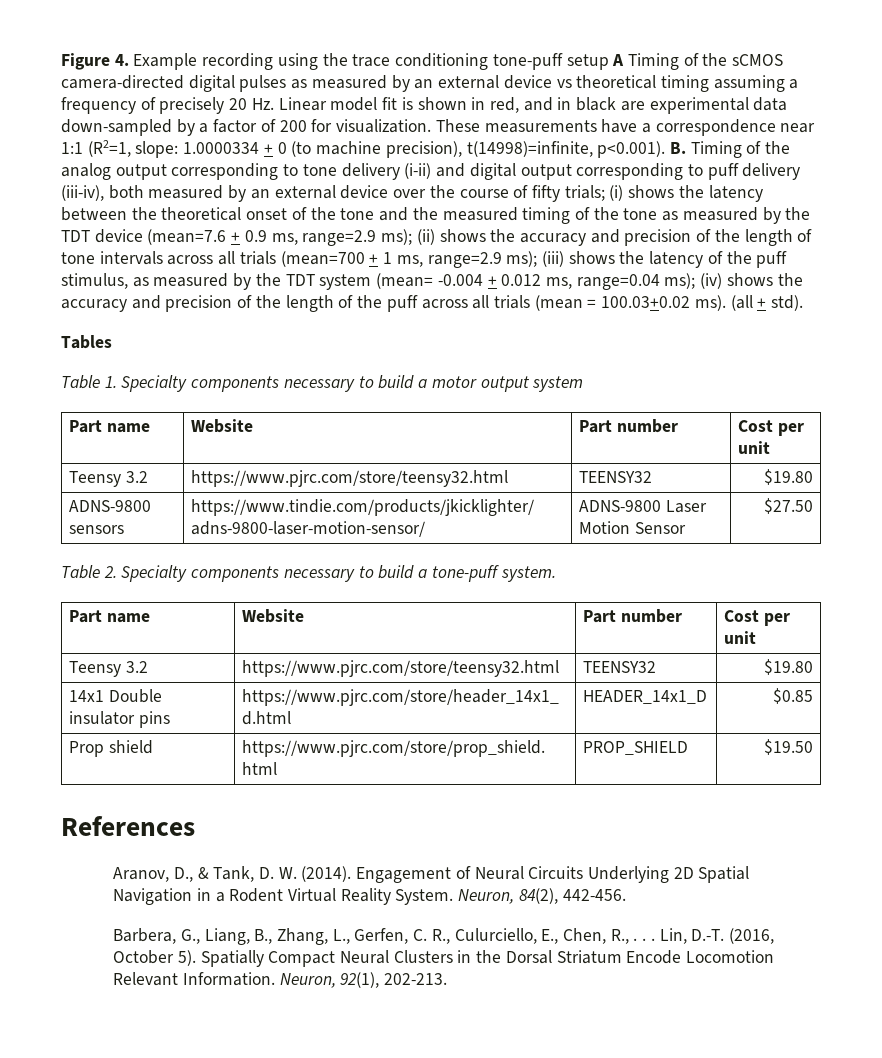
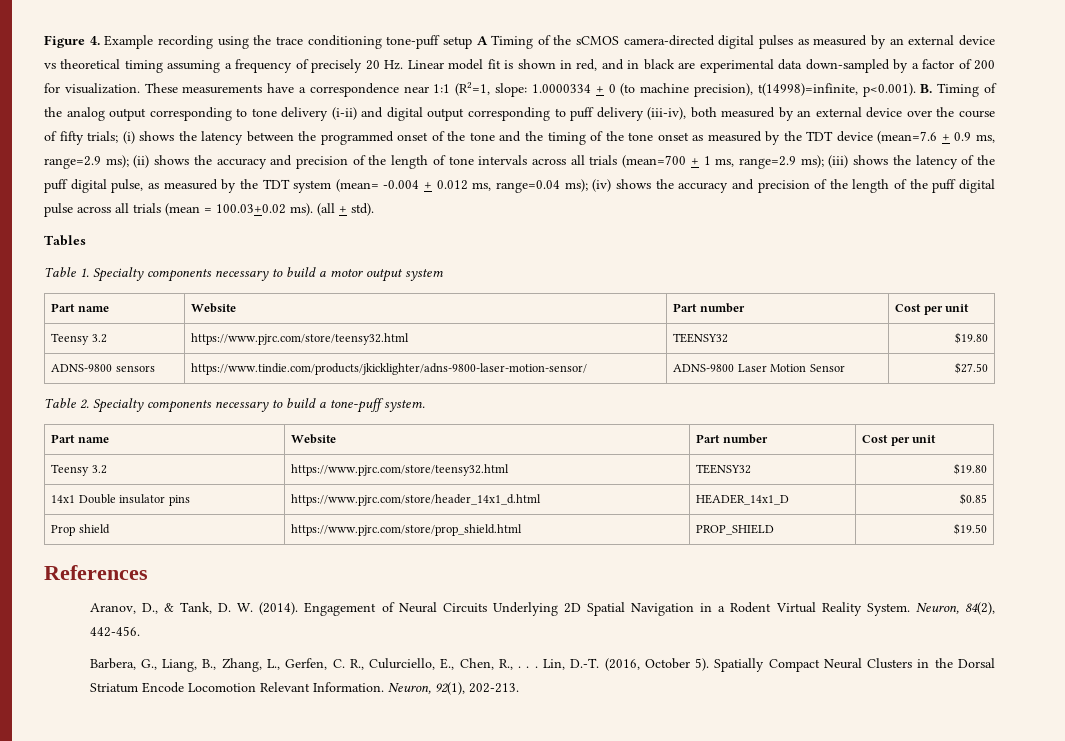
- (i) shows the latency between the theoretical onset of the tone and the measured timing of the tone as measured by the TDT device (mean=7.6 + 0.9 ms, range=2.9 ms);
+ (i) shows the latency between the programmed onset of the tone and the timing of the tone onset as measured by the TDT device (mean=7.6 + 0.9 ms, range=2.9 ms);
- (iii) shows the latency of the puff stimulus, as measured by the TDT system (mean= -0.004 + 0.012 ms, range=0.04 ms);
+ (iii) shows the latency of the puff digital pulse, as measured by the TDT system (mean= -0.004 + 0.012 ms, range=0.04 ms);
- (iv) shows the accuracy and precision of the length of the puff across all trials (mean = 100.03+0.02 ms).
+ (iv) shows the accuracy and precision of the length of the puff digital pulse across all trials (mean = 100.03+0.02 ms).

